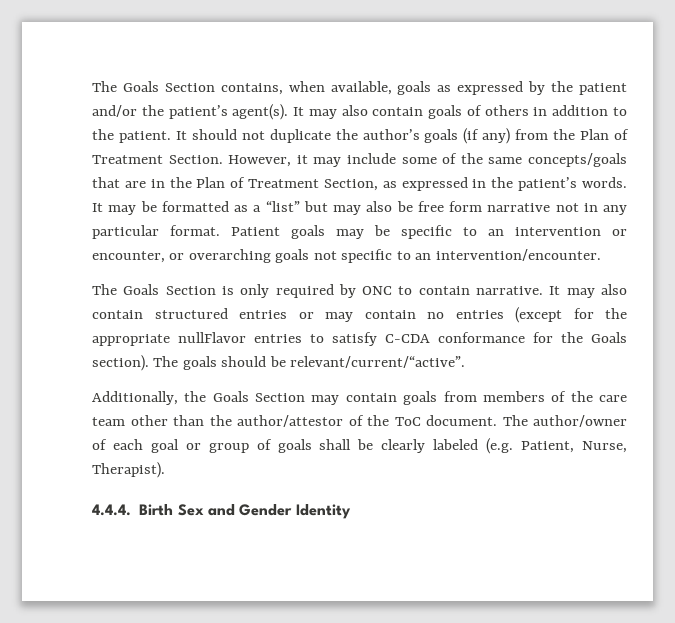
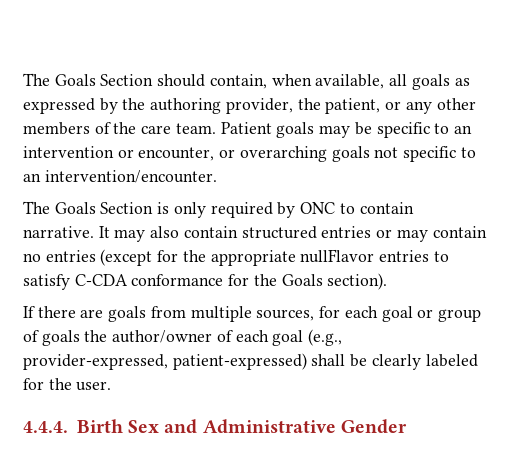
- The Goals Section contains, when available, goals as expressed by the patient and/or the patient’s agent(s). It may also contain goals of others in addition to the patient. It should not duplicate the author’s goals (if any) from the Plan of Treatment Section. However, it may include some of the same concepts/goals that are in the Plan of Treatment Section, as expressed in the patient’s words. It may be formatted as a “list” but may also be free form narrative not in any particular format.
+ The Goals Section should contain, when available, all goals as expressed by the authoring provider, the patient, or any other members of the care team.
- It may also contain structured entries or may contain no entries (except for the appropriate nullFlavor entries to satisfy C-CDA conformance for the Goals section). The goals should be relevant/current/“active”.
- Additionally, the Goals Section may contain goals from members of the care team other than the author/attestor of the ToC document. The author/owner of each goal or group of goals shall be clearly labeled (e.g. Patient, Nurse, Therapist).
+ It may also contain structured entries or may contain no entries (except for the appropriate nullFlavor entries to satisfy C-CDA conformance for the Goals section).
+ If there are goals from multiple sources, for each goal or group of goals the author/owner of each goal (e.g., provider-expressed, patient-expressed) shall be clearly labeled for the user.
- 4.4.4. Birth Sex and Gender Identity
+ 4.4.4. Birth Sex and Administrative Gender

